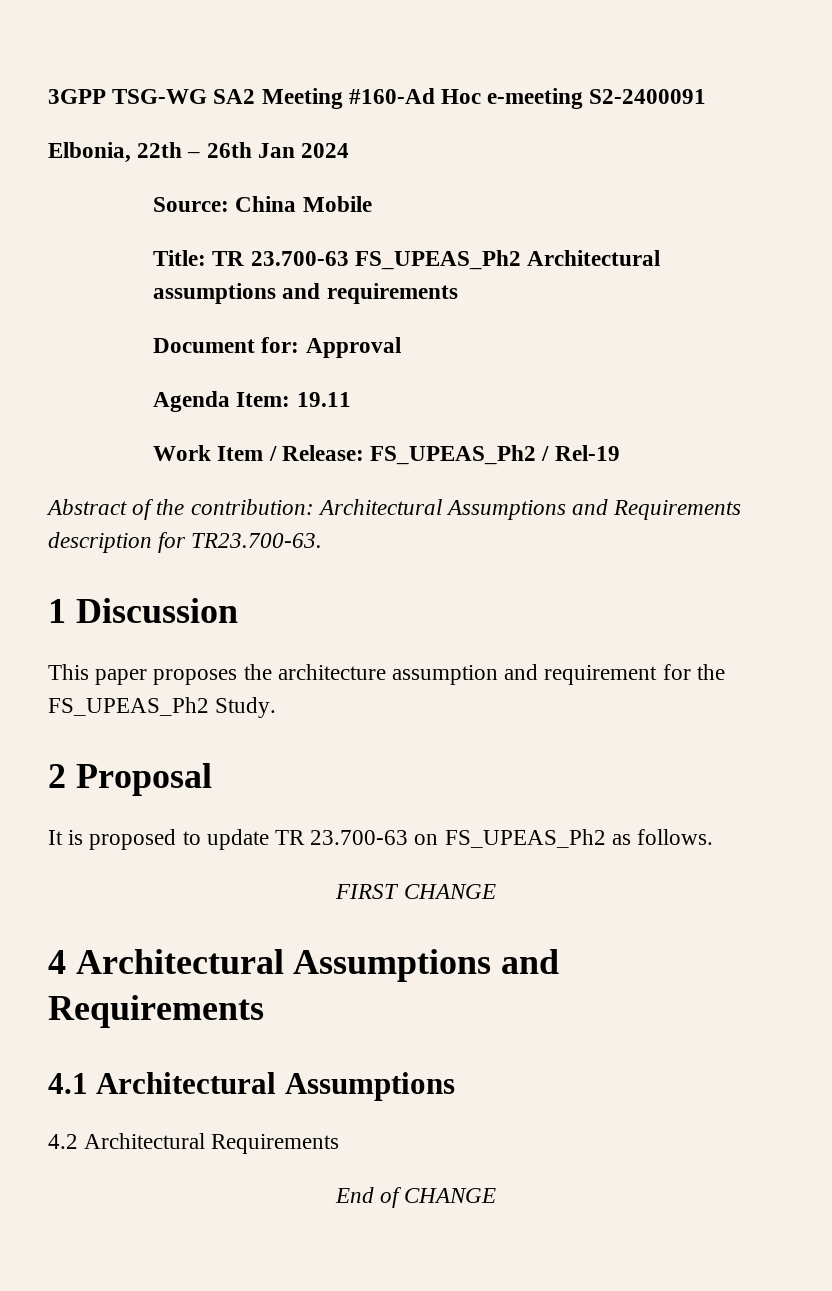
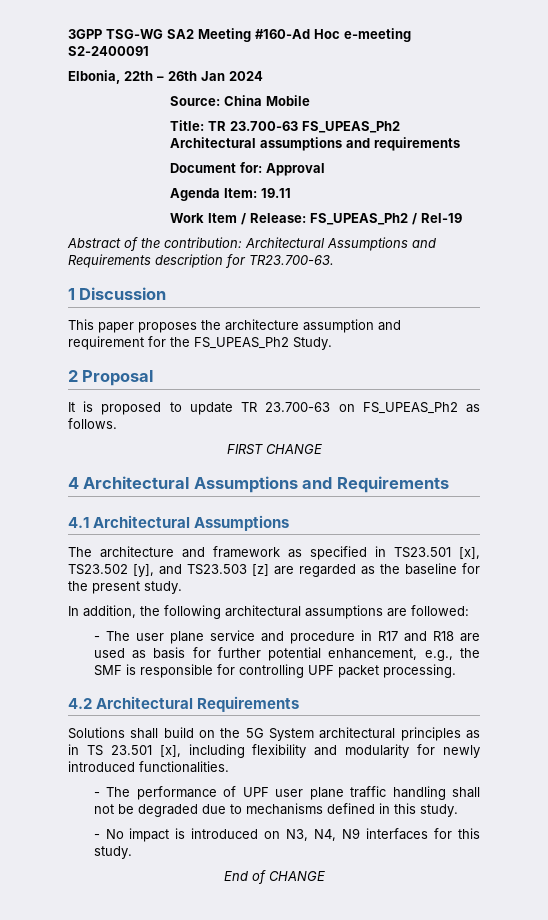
+ The architecture and framework as specified in TS23.501 [x], TS23.502 [y], and TS23.503 [z] are regarded as the baseline for the present study.
+ In addition, the following architectural assumptions are followed:
+ - The user plane service and procedure in R17 and R18 are used as basis for further potential enhancement, e.g., the SMF is responsible for controlling UPF packet processing.
  4.2 Architectural Requirements
+ Solutions shall build on the 5G System architectural principles as in TS 23.501 [x], including flexibility and modularity for newly introduced functionalities.
+ - The performance of UPF user plane traffic handling shall not be degraded due to mechanisms defined in this study.
+ - No impact is introduced on N3, N4, N9 interfaces for this study.

